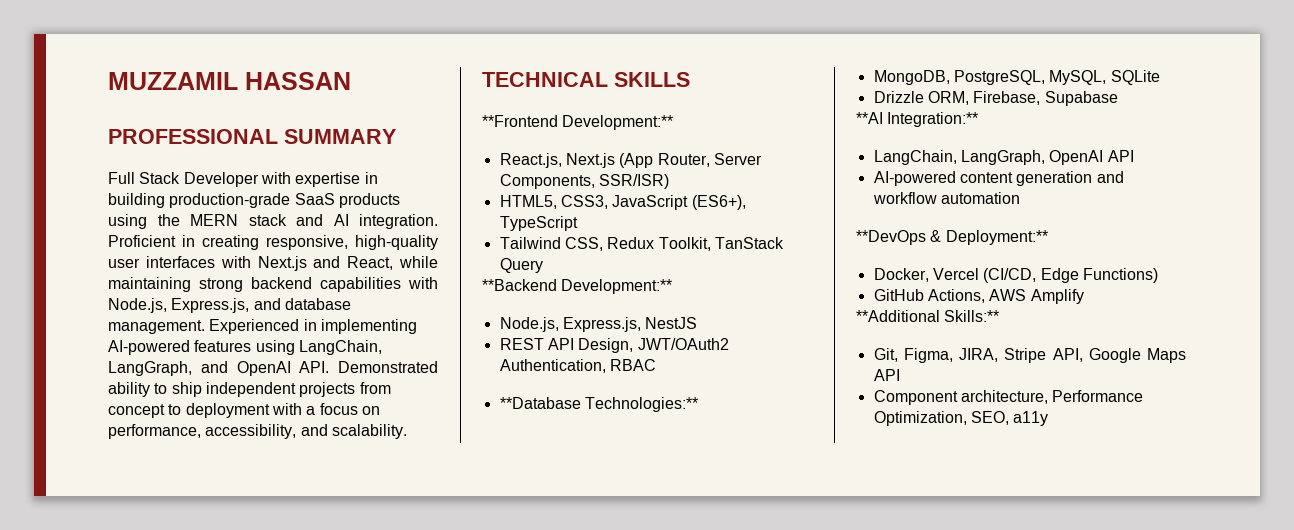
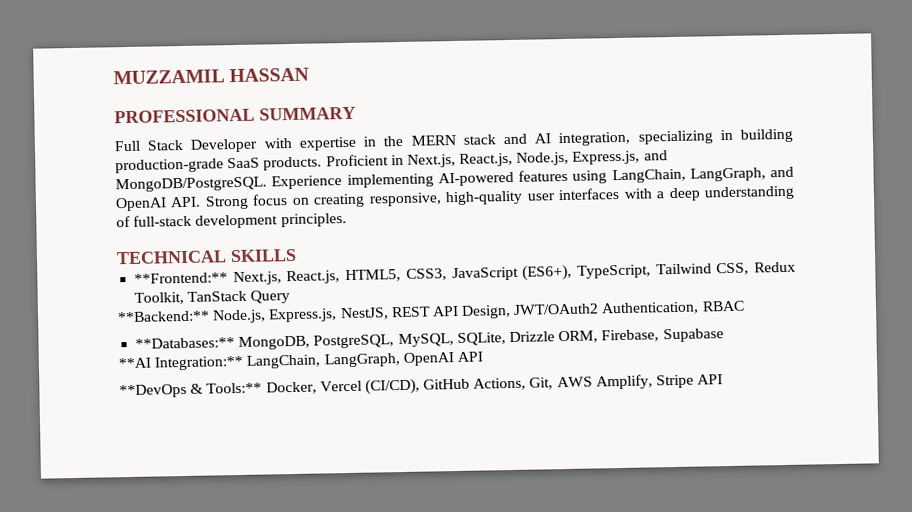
- Full Stack Developer with expertise in building production-grade SaaS products using the MERN stack and AI integration. Proficient in creating responsive, high-quality user interfaces with Next.js and React, while maintaining strong backend capabilities with Node.js, Express.js, and database management. Experienced in implementing AI-powered features using LangChain, LangGraph, and OpenAI API. Demonstrated ability to ship independent projects from concept to deployment with a focus on performance, accessibility, and scalability.
+ Full Stack Developer with expertise in the MERN stack and AI integration, specializing in building production-grade SaaS products. Proficient in Next.js, React.js, Node.js, Express.js, and MongoDB/PostgreSQL. Experience implementing AI-powered features using LangChain, LangGraph, and OpenAI API. Strong focus on creating responsive, high-quality user interfaces with a deep understanding of full-stack development principles.
  TECHNICAL SKILLS
- **Frontend Development:**
- React.js, Next.js (App Router, Server Components, SSR/ISR)
- HTML5, CSS3, JavaScript (ES6+), TypeScript
- Tailwind CSS, Redux Toolkit, TanStack Query
+ **Frontend:** Next.js, React.js, HTML5, CSS3, JavaScript (ES6+), TypeScript, Tailwind CSS, Redux Toolkit, TanStack Query
- **Backend Development:**
- Node.js, Express.js, NestJS
- REST API Design, JWT/OAuth2 Authentication, RBAC
+ **Backend:** Node.js, Express.js, NestJS, REST API Design, JWT/OAuth2 Authentication, RBAC
- **Database Technologies:**
- MongoDB, PostgreSQL, MySQL, SQLite
- Drizzle ORM, Firebase, Supabase
+ **Databases:** MongoDB, PostgreSQL, MySQL, SQLite, Drizzle ORM, Firebase, Supabase
- **AI Integration:**
- LangChain, LangGraph, OpenAI API
+ **AI Integration:** LangChain, LangGraph, OpenAI API
- AI-powered content generation and workflow automation
- **DevOps & Deployment:**
- Docker, Vercel (CI/CD, Edge Functions)
- GitHub Actions, AWS Amplify
- **Additional Skills:**
- Git, Figma, JIRA, Stripe API, Google Maps API
- Component architecture, Performance Optimization, SEO, a11y
+ **DevOps & Tools:** Docker, Vercel (CI/CD), GitHub Actions, Git, AWS Amplify, Stripe API

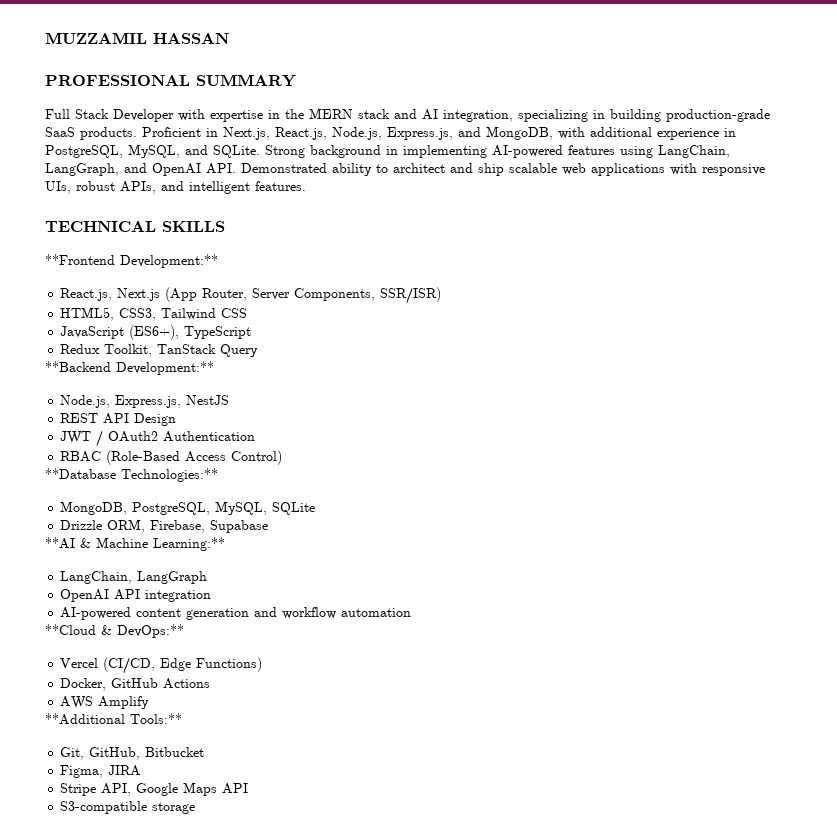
- Proficient in Next.js, React.js, Node.js, Express.js, and MongoDB/PostgreSQL. Experience implementing AI-powered features using LangChain, LangGraph, and OpenAI API. Strong focus on creating responsive, high-quality user interfaces with a deep understanding of full-stack development principles.
+ Proficient in Next.js, React.js, Node.js, Express.js, and MongoDB, with additional experience in PostgreSQL, MySQL, and SQLite. Strong background in implementing AI-powered features using LangChain, LangGraph, and OpenAI API. Demonstrated ability to architect and ship scalable web applications with responsive UIs, robust APIs, and intelligent features.
  TECHNICAL SKILLS
- **Frontend:** Next.js, React.js, HTML5, CSS3, JavaScript (ES6+), TypeScript, Tailwind CSS, Redux Toolkit, TanStack Query
+ **Frontend Development:**
+ React.js, Next.js (App Router, Server Components, SSR/ISR)
+ HTML5, CSS3, Tailwind CSS
+ JavaScript (ES6+), TypeScript
+ Redux Toolkit, TanStack Query
- **Backend:** Node.js, Express.js, NestJS, REST API Design, JWT/OAuth2 Authentication, RBAC
- **Databases:** MongoDB, PostgreSQL, MySQL, SQLite, Drizzle ORM, Firebase, Supabase
+ **Backend Development:**
+ Node.js, Express.js, NestJS
+ REST API Design
+ JWT / OAuth2 Authentication
+ RBAC (Role-Based Access Control)
+ **Database Technologies:**
+ MongoDB, PostgreSQL, MySQL, SQLite
+ Drizzle ORM, Firebase, Supabase
- **AI Integration:** LangChain, LangGraph, OpenAI API
- **DevOps & Tools:** Docker, Vercel (CI/CD), GitHub Actions, Git, AWS Amplify, Stripe API
+ **AI & Machine Learning:**
+ LangChain, LangGraph
+ OpenAI API integration
+ AI-powered content generation and workflow automation
+ **Cloud & DevOps:**
+ Vercel (CI/CD, Edge Functions)
+ Docker, GitHub Actions
+ AWS Amplify
+ **Additional Tools:**
+ Git, GitHub, Bitbucket
+ Figma, JIRA
+ Stripe API, Google Maps API
+ S3-compatible storage

